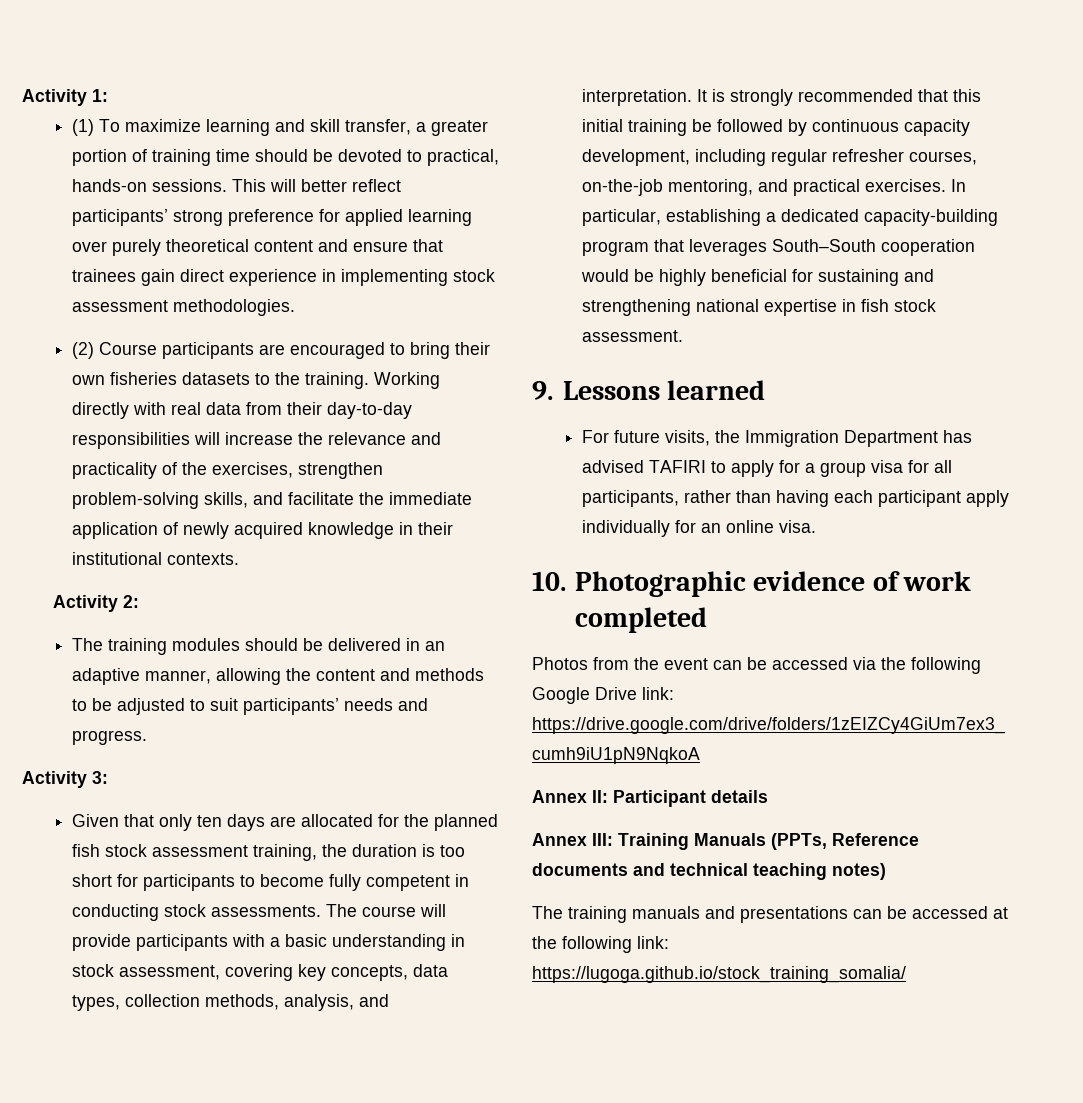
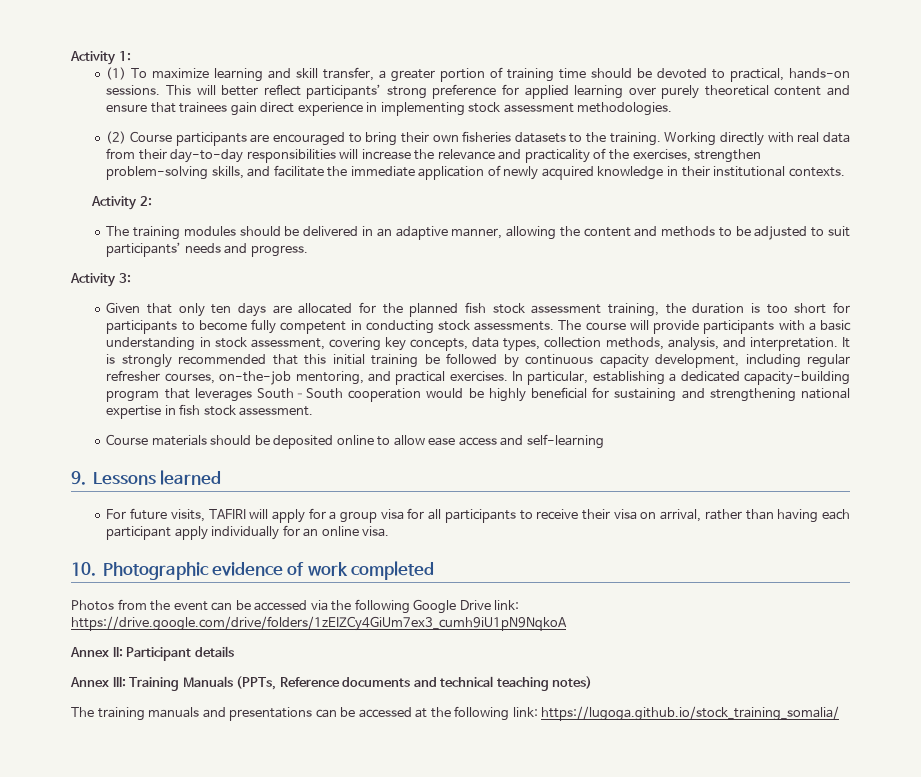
+ Course materials should be deposited online to allow ease access and self-learning
- For future visits, the Immigration Department has advised TAFIRI to apply for a group visa for all participants, rather than having each participant apply individually for an online visa.
+ For future visits, TAFIRI will apply for a group visa for all participants to receive their visa on arrival, rather than having each participant apply individually for an online visa.

